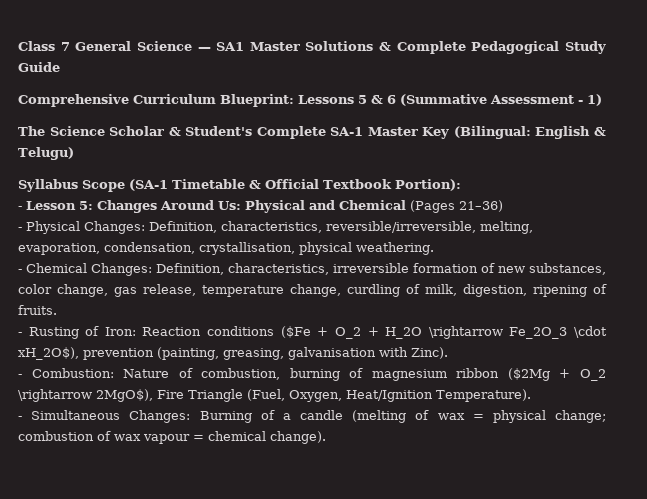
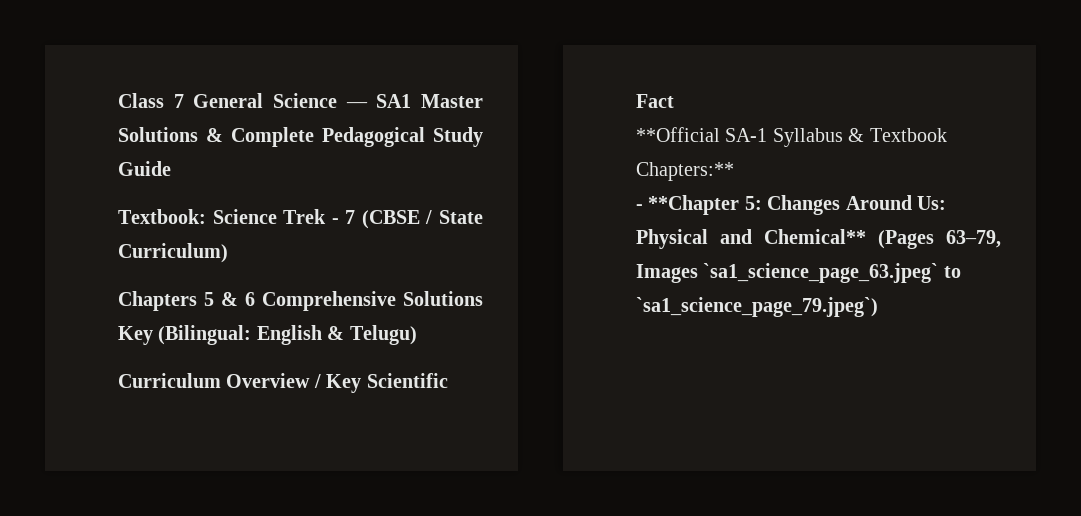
- Comprehensive Curriculum Blueprint: Lessons 5 & 6 (Summative Assessment - 1)
- The Science Scholar & Student's Complete SA-1 Master Key (Bilingual: English & Telugu)
+ Textbook: Science Trek - 7 (CBSE / State Curriculum)
+ Chapters 5 & 6 Comprehensive Solutions Key (Bilingual: English & Telugu)
- Syllabus Scope (SA-1 Timetable & Official Textbook Portion):
- - Lesson 5: Changes Around Us: Physical and Chemical (Pages 21–36)
- - Physical Changes: Definition, characteristics, reversible/irreversible, melting, evaporation, condensation, crystallisation, physical weathering.
- - Chemical Changes: Definition, characteristics, irreversible formation of new substances, color change, gas release, temperature change, curdling of milk, digestion, ripening of fruits.
- - Rusting of Iron: Reaction conditions ($Fe + O_2 + H_2O \rightarrow Fe_2O_3 \cdot xH_2O$), prevention (painting, greasing, galvanisation with Zinc).
- - Combustion: Nature of combustion, burning of magnesium ribbon ($2Mg + O_2 \rightarrow 2MgO$), Fire Triangle (Fuel, Oxygen, Heat/Ignition Temperature).
- - Simultaneous Changes: Burning of a candle (melting of wax = physical change; combustion of wax vapour = chemical change).
+ Curriculum Overview / Key Scientific Fact
+ **Official SA-1 Syllabus & Textbook Chapters:**
+ - **Chapter 5: Changes Around Us: Physical and Chemical** (Pages 63–79, Images `sa1_science_page_63.jpeg` to `sa1_science_page_79.jpeg`)

